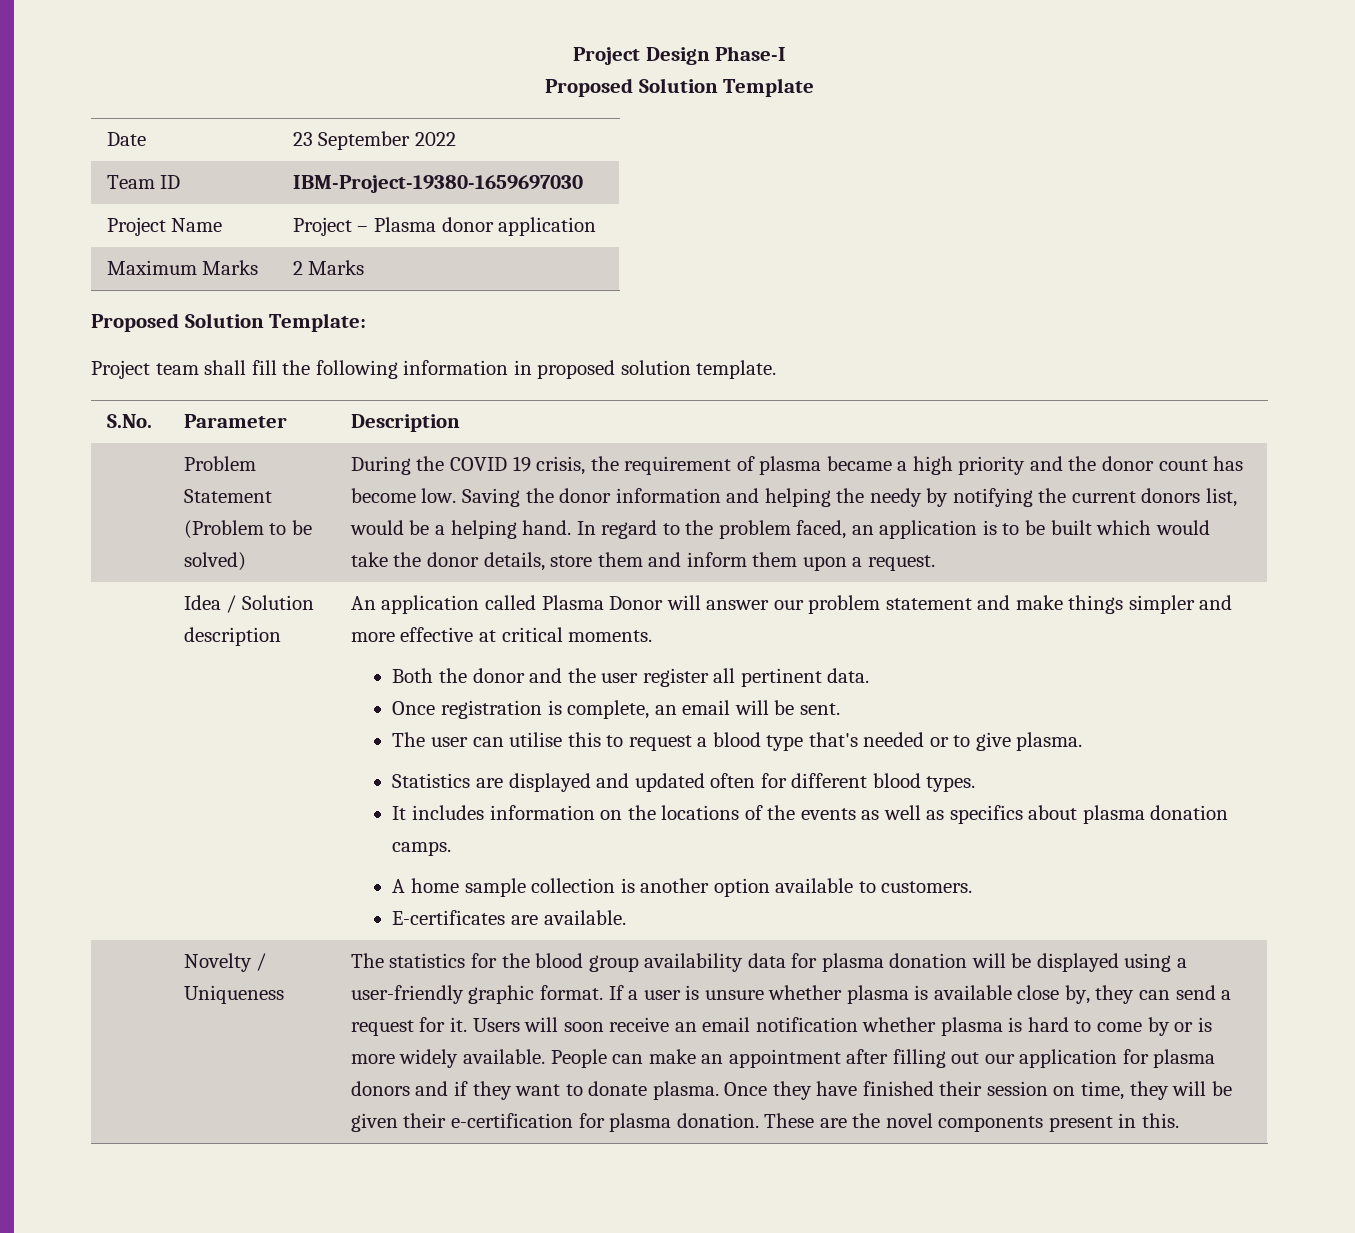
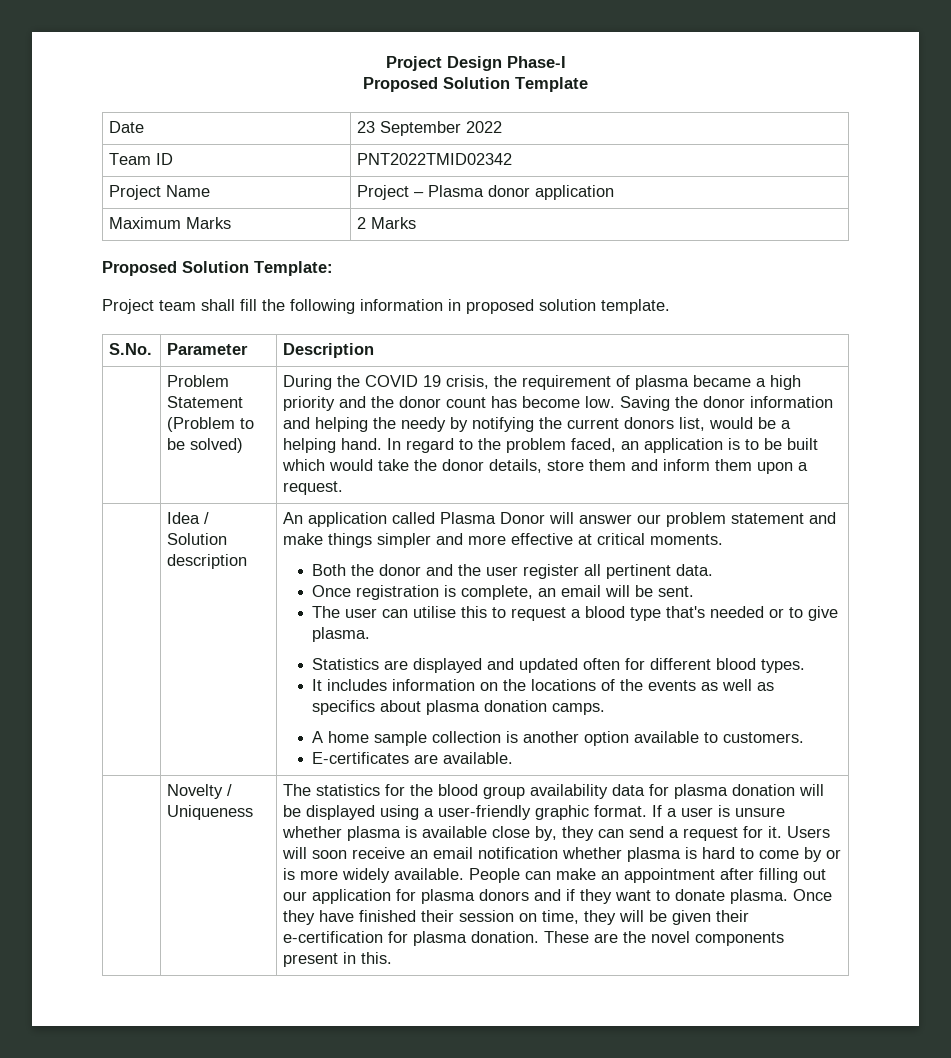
- Team ID | IBM-Project-19380-1659697030
+ Team ID | PNT2022TMID02342

